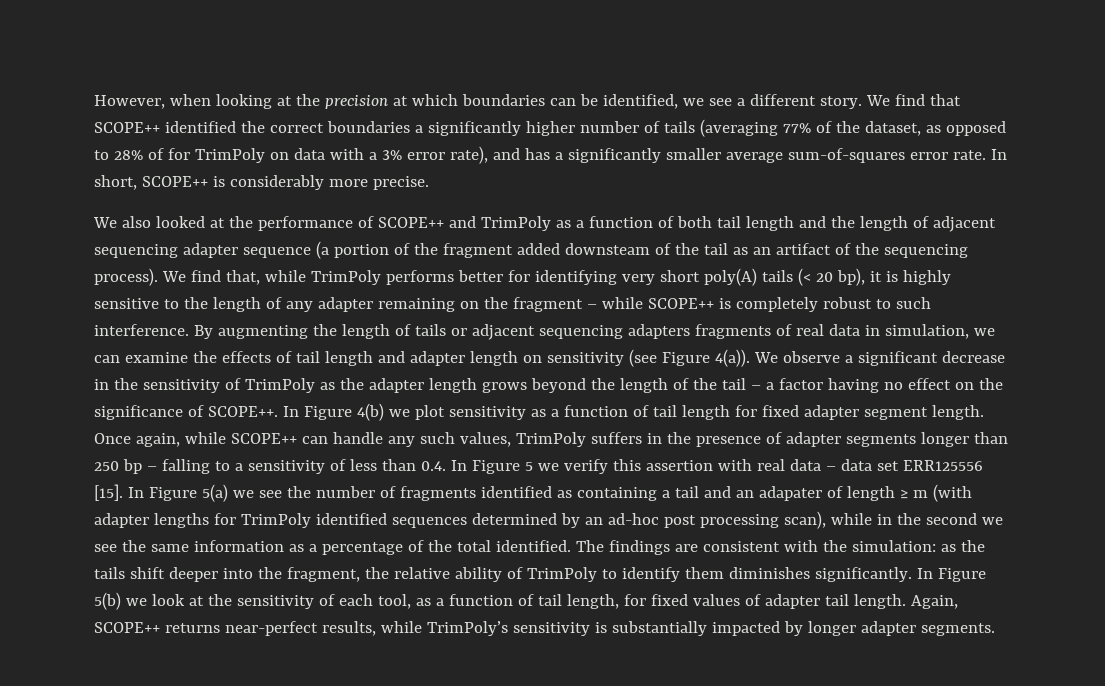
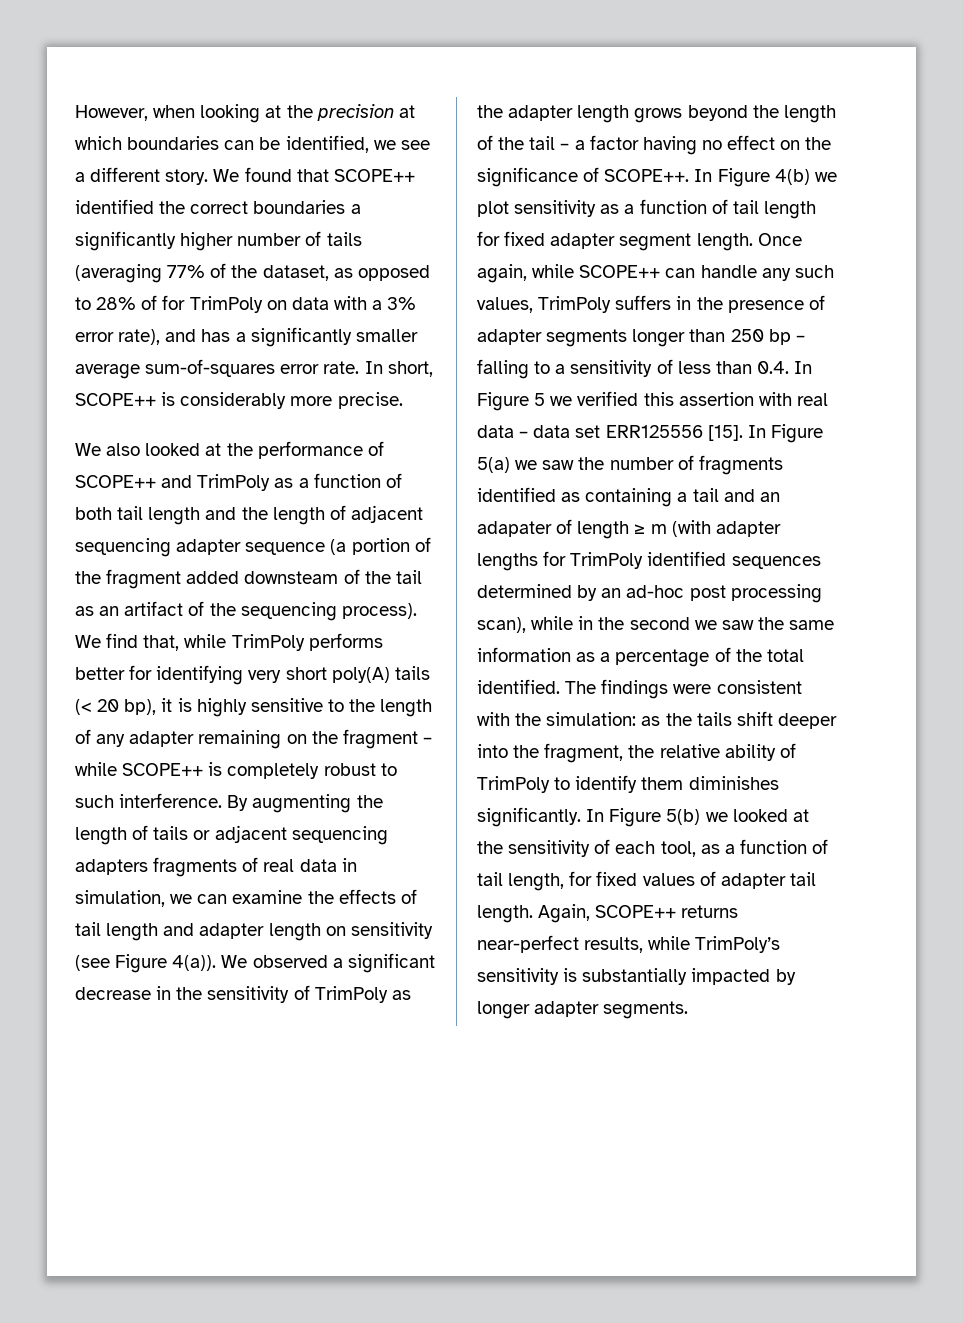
- We find that SCOPE++ identified the correct boundaries a significantly higher number of tails (averaging 77% of the dataset, as opposed to 28% of for TrimPoly on data with a 3% error rate), and has a significantly smaller average sum-of-squares error rate.
+ We found that SCOPE++ identified the correct boundaries a significantly higher number of tails (averaging 77% of the dataset, as opposed to 28% of for TrimPoly on data with a 3% error rate), and has a significantly smaller average sum-of-squares error rate.
- We observe a significant decrease in the sensitivity of TrimPoly as the adapter length grows beyond the length of the tail – a factor having no effect on the significance of SCOPE++.
+ We observed a significant decrease in the sensitivity of TrimPoly as the adapter length grows beyond the length of the tail – a factor having no effect on the significance of SCOPE++.
- Once again, while SCOPE++ can handle any such values, TrimPoly suffers in the presence of adapter segments longer than 250 bp – falling to a sensitivity of less than 0.4. In Figure 5 we verify this assertion with real data – data set ERR125556 [15].
+ Once again, while SCOPE++ can handle any such values, TrimPoly suffers in the presence of adapter segments longer than 250 bp – falling to a sensitivity of less than 0.4. In Figure 5 we verified this assertion with real data – data set ERR125556 [15].
- In Figure 5(a) we see the number of fragments identified as containing a tail and an adapater of length ≥ m (with adapter lengths for TrimPoly identified sequences determined by an ad-hoc post processing scan), while in the second we see the same information as a percentage of the total identified.
+ In Figure 5(a) we saw the number of fragments identified as containing a tail and an adapater of length ≥ m (with adapter lengths for TrimPoly identified sequences determined by an ad-hoc post processing scan), while in the second we saw the same information as a percentage of the total identified.
- The findings are consistent with the simulation: as the tails shift deeper into the fragment, the relative ability of TrimPoly to identify them diminishes significantly.
+ The findings were consistent with the simulation: as the tails shift deeper into the fragment, the relative ability of TrimPoly to identify them diminishes significantly.
- In Figure 5(b) we look at the sensitivity of each tool, as a function of tail length, for fixed values of adapter tail length.
+ In Figure 5(b) we looked at the sensitivity of each tool, as a function of tail length, for fixed values of adapter tail length.

